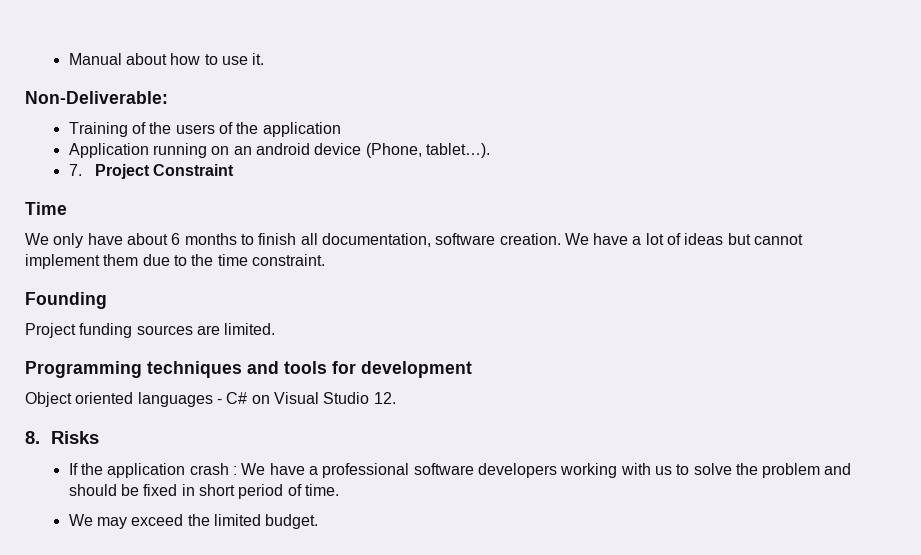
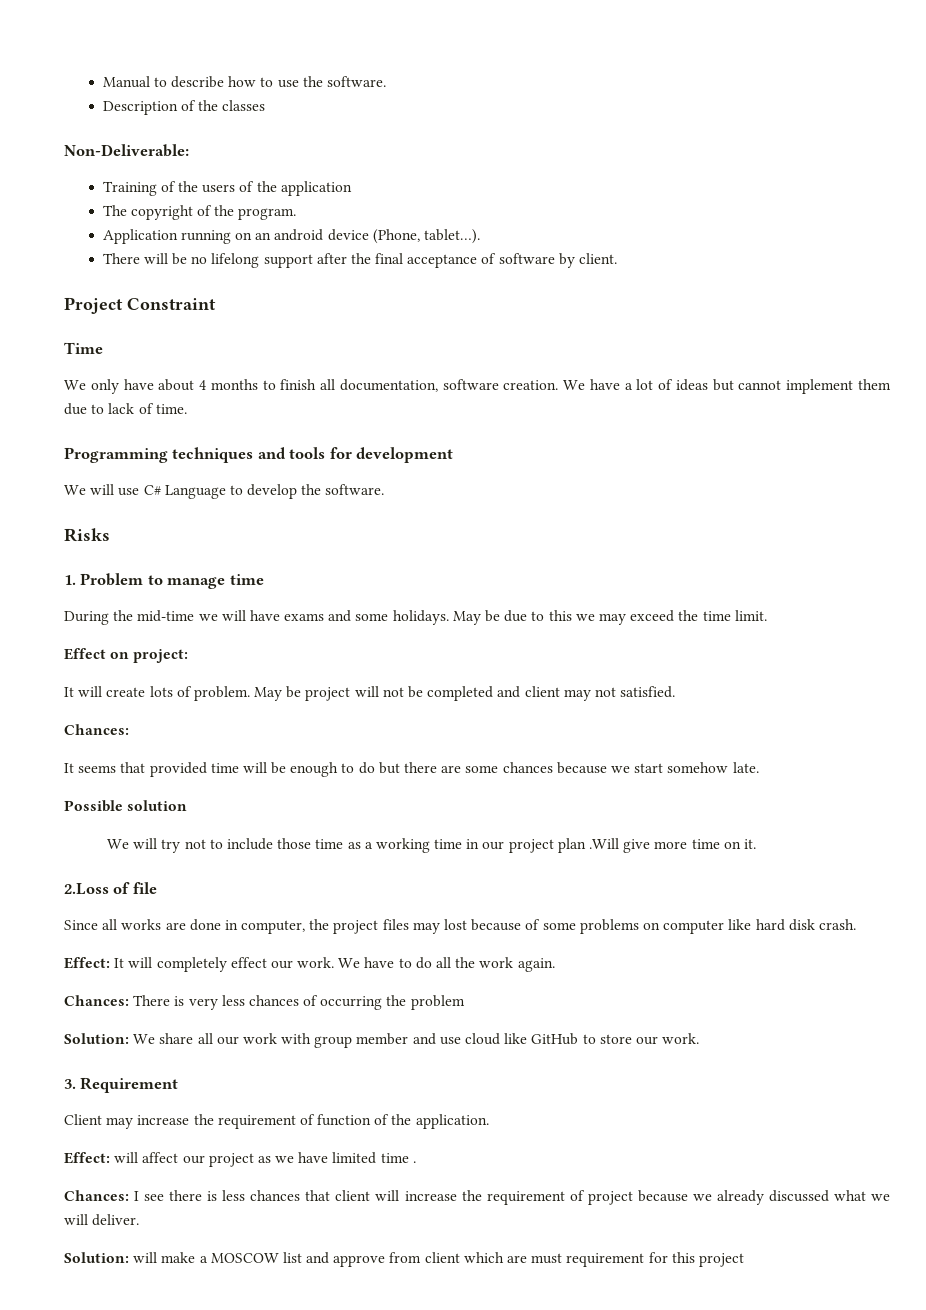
- Manual about how to use it.
+ Manual to describe how to use the software.
+ Description of the classes
+ The copyright of the program.
- 7. Project Constraint
+ There will be no lifelong support after the final acceptance of software by client.
+ Project Constraint
- We only have about 6 months to finish all documentation, software creation.
+ We only have about 4 months to finish all documentation, software creation.
- We have a lot of ideas but cannot implement them due to the time constraint.
- Founding
- Project funding sources are limited.
+ We have a lot of ideas but cannot implement them due to lack of time.
- Object oriented languages - C# on Visual Studio 12.
- 8. Risks
- If the application crash : We have a professional software developers working with us to solve the problem and should be fixed in short period of time.
- We may exceed the limited budget.
+ We will use C# Language to develop the software.
+ Risks
+ 1. Problem to manage time
+ During the mid-time we will have exams and some holidays. May be due to this we may exceed the time limit.
+ Effect on project:
+ It will create lots of problem. May be project will not be completed and client may not satisfied.
+ Chances:
+ It seems that provided time will be enough to do but there are some chances because we start somehow late.
+ Possible solution
+ We will try not to include those time as a working time in our project plan .Will give more time on it.
+ 2.Loss of file
+ Since all works are done in computer, the project files may lost because of some problems on computer like hard disk crash.
+ Effect: It will completely effect our work. We have to do all the work again.
+ Chances: There is very less chances of occurring the problem
+ Solution: We share all our work with group member and use cloud like GitHub to store our work.
+ 3. Requirement
+ Client may increase the requirement of function of the application.
+ Effect: will affect our project as we have limited time .
+ Chances: I see there is less chances that client will increase the requirement of project because we already discussed what we will deliver.
+ Solution: will make a MOSCOW list and approve from client which are must requirement for this project

